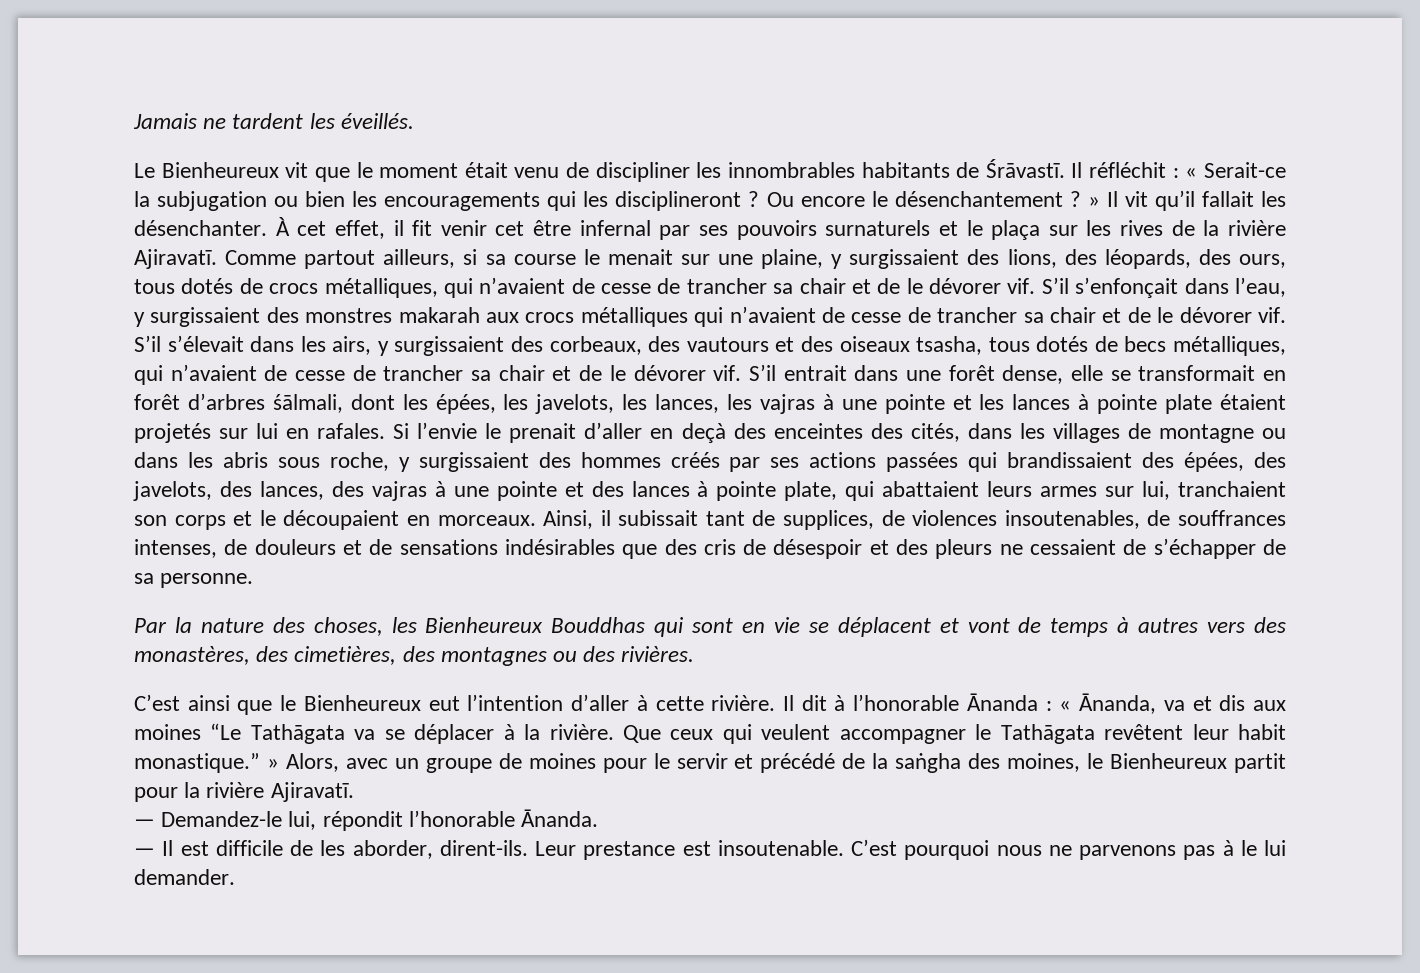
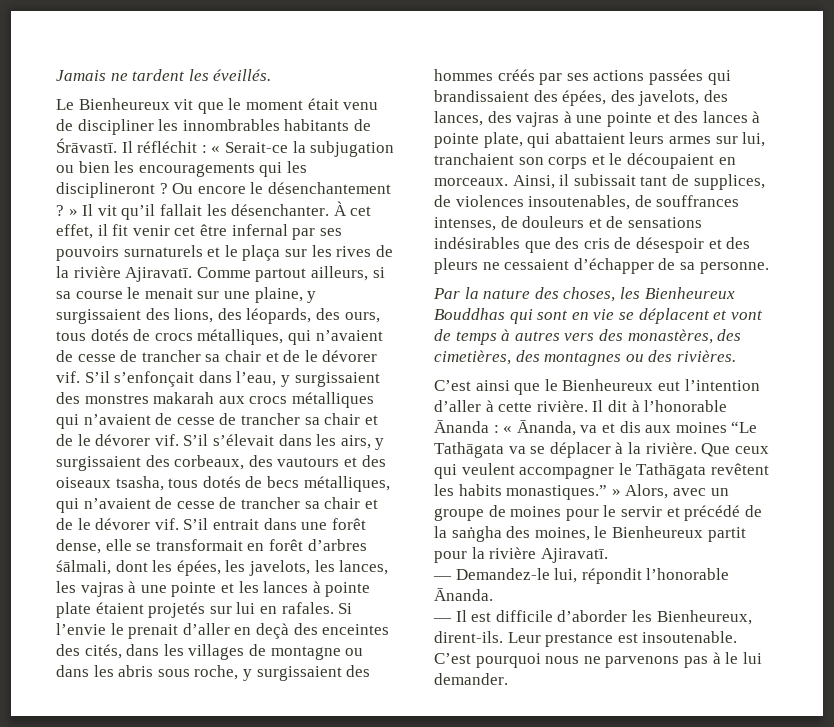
- Ainsi, il subissait tant de supplices, de violences insoutenables, de souffrances intenses, de douleurs et de sensations indésirables que des cris de désespoir et des pleurs ne cessaient de s’échapper de sa personne.
+ Ainsi, il subissait tant de supplices, de violences insoutenables, de souffrances intenses, de douleurs et de sensations indésirables que des cris de désespoir et des pleurs ne cessaient d’échapper de sa personne.
- Que ceux qui veulent accompagner le Tathāgata revêtent leur habit monastique.” » Alors, avec un groupe de moines pour le servir et précédé de la saṅgha des moines, le Bienheureux partit pour la rivière Ajiravatī.
+ Que ceux qui veulent accompagner le Tathāgata revêtent les habits monastiques.” » Alors, avec un groupe de moines pour le servir et précédé de la saṅgha des moines, le Bienheureux partit pour la rivière Ajiravatī.
- — Il est difficile de les aborder, dirent-ils.
+ — Il est difficile d’aborder les Bienheureux, dirent-ils.

